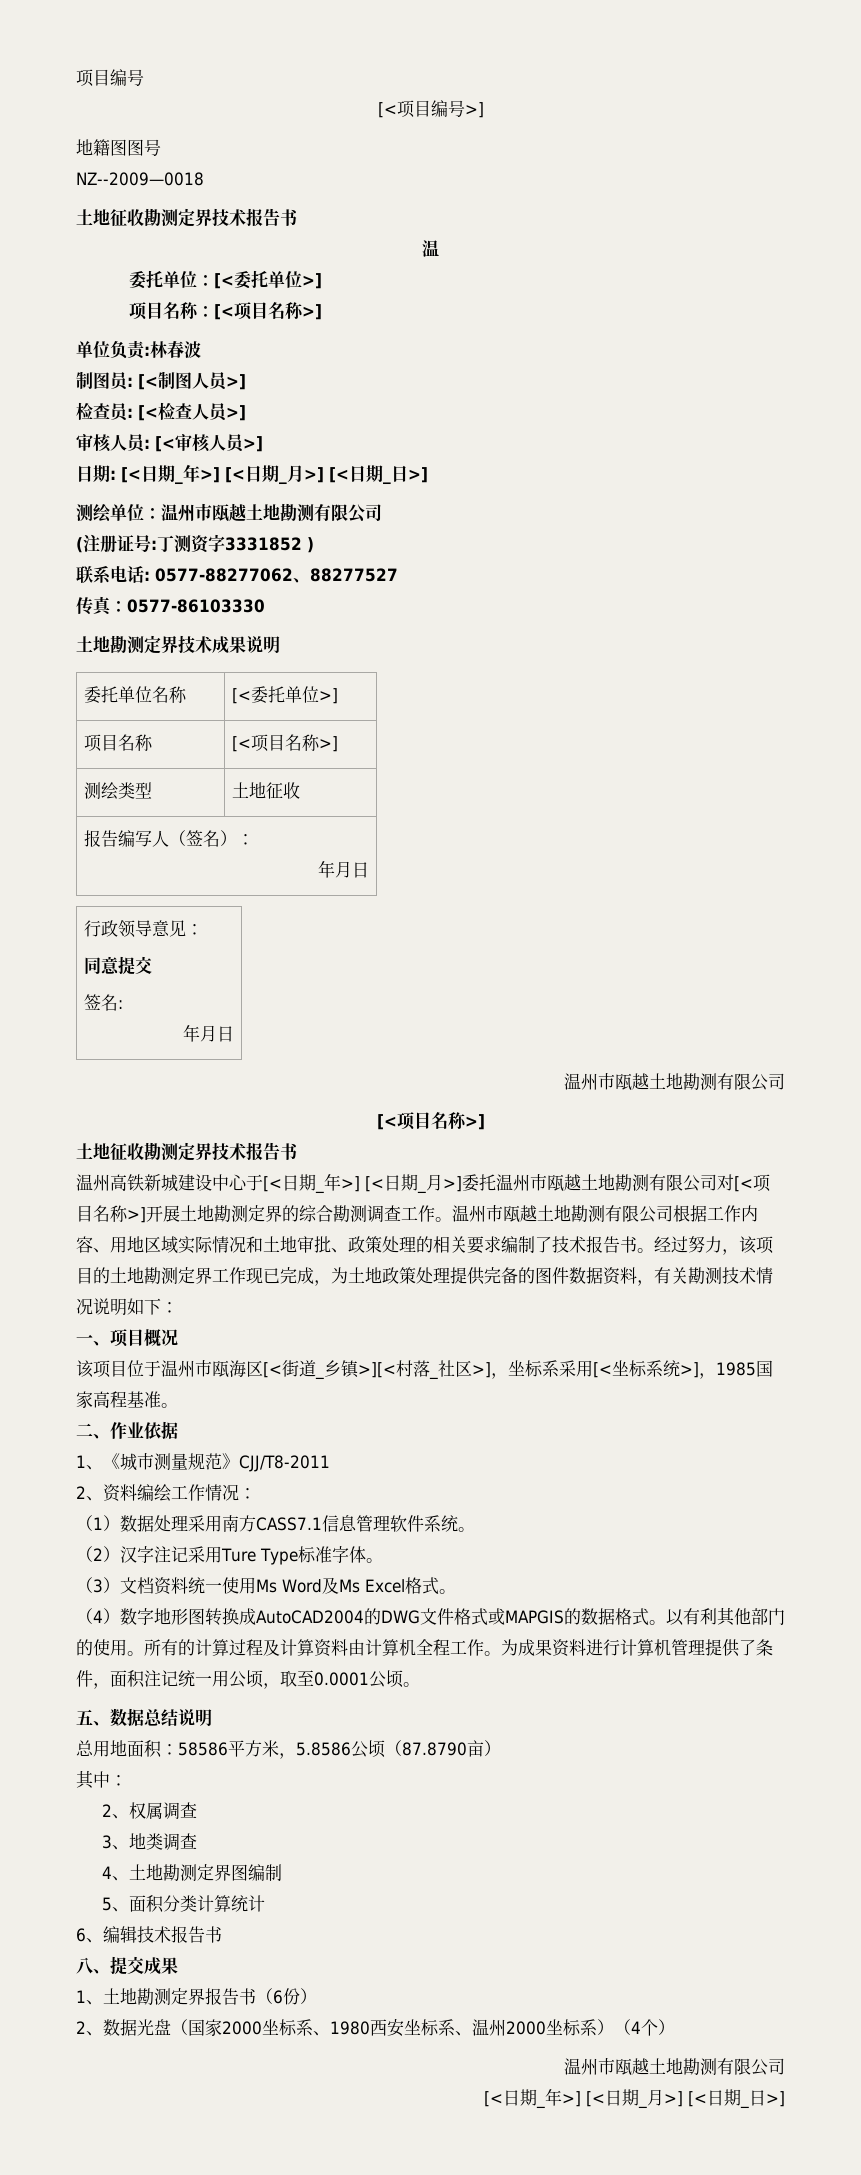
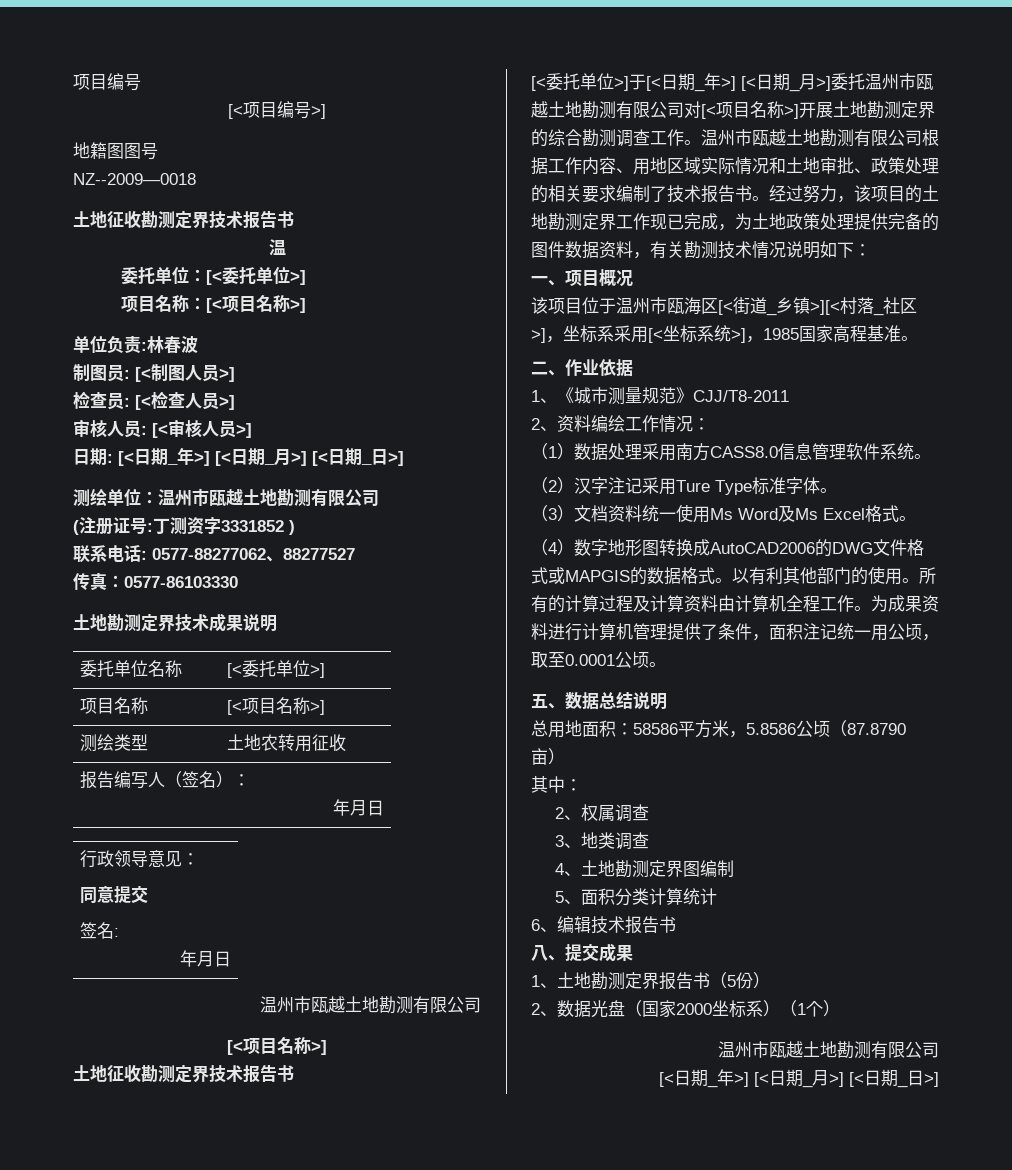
- 测绘类型 | 土地征收
+ 测绘类型 | 土地农转用征收
- 温州高铁新城建设中心于[<日期_年>] [<日期_月>]委托温州市瓯越土地勘测有限公司对[<项目名称>]开展土地勘测定界的综合勘测调查工作。
+ [<委托单位>]于[<日期_年>] [<日期_月>]委托温州市瓯越土地勘测有限公司对[<项目名称>]开展土地勘测定界的综合勘测调查工作。
- （1）数据处理采用南方CASS7.1信息管理软件系统。
+ （1）数据处理采用南方CASS8.0信息管理软件系统。
- （4）数字地形图转换成AutoCAD2004的DWG文件格式或MAPGIS的数据格式。
+ （4）数字地形图转换成AutoCAD2006的DWG文件格式或MAPGIS的数据格式。
- 1、土地勘测定界报告书（6份）
+ 1、土地勘测定界报告书（5份）
- 2、数据光盘（国家2000坐标系、1980西安坐标系、温州2000坐标系）（4个）
+ 2、数据光盘（国家2000坐标系）（1个）

